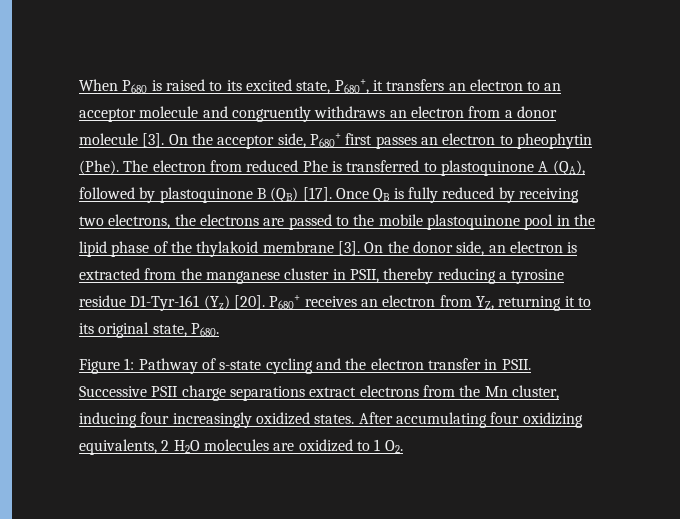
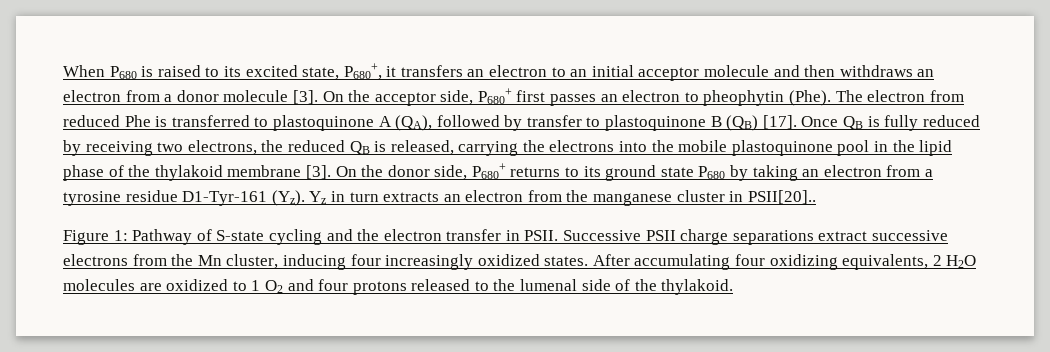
- When P680 is raised to its excited state, P680+, it transfers an electron to an acceptor molecule and congruently withdraws an electron from a donor molecule [3].
+ When P680 is raised to its excited state, P680+, it transfers an electron to an initial acceptor molecule and then withdraws an electron from a donor molecule [3].
- The electron from reduced Phe is transferred to plastoquinone A (QA), followed by plastoquinone B (QB) [17].
+ The electron from reduced Phe is transferred to plastoquinone A (QA), followed by transfer to plastoquinone B (QB) [17].
- Once QB is fully reduced by receiving two electrons, the electrons are passed to the mobile plastoquinone pool in the lipid phase of the thylakoid membrane [3].
+ Once QB is fully reduced by receiving two electrons, the reduced QB is released, carrying the electrons into the mobile plastoquinone pool in the lipid phase of the thylakoid membrane [3].
- On the donor side, an electron is extracted from the manganese cluster in PSII, thereby reducing a tyrosine residue D1-Tyr-161 (Yz) [20]. P680+ receives an electron from YZ, returning it to its original state, P680.
+ On the donor side, P680+ returns to its ground state P680 by taking an electron from a tyrosine residue D1-Tyr-161 (Yz). Yz in turn extracts an electron from the manganese cluster in PSII[20]..
- Figure 1: Pathway of s-state cycling and the electron transfer in PSII.
+ Figure 1: Pathway of S-state cycling and the electron transfer in PSII.
- Successive PSII charge separations extract electrons from the Mn cluster, inducing four increasingly oxidized states.
+ Successive PSII charge separations extract successive electrons from the Mn cluster, inducing four increasingly oxidized states.
- After accumulating four oxidizing equivalents, 2 H2O molecules are oxidized to 1 O2.
+ After accumulating four oxidizing equivalents, 2 H2O molecules are oxidized to 1 O2 and four protons released to the lumenal side of the thylakoid.

